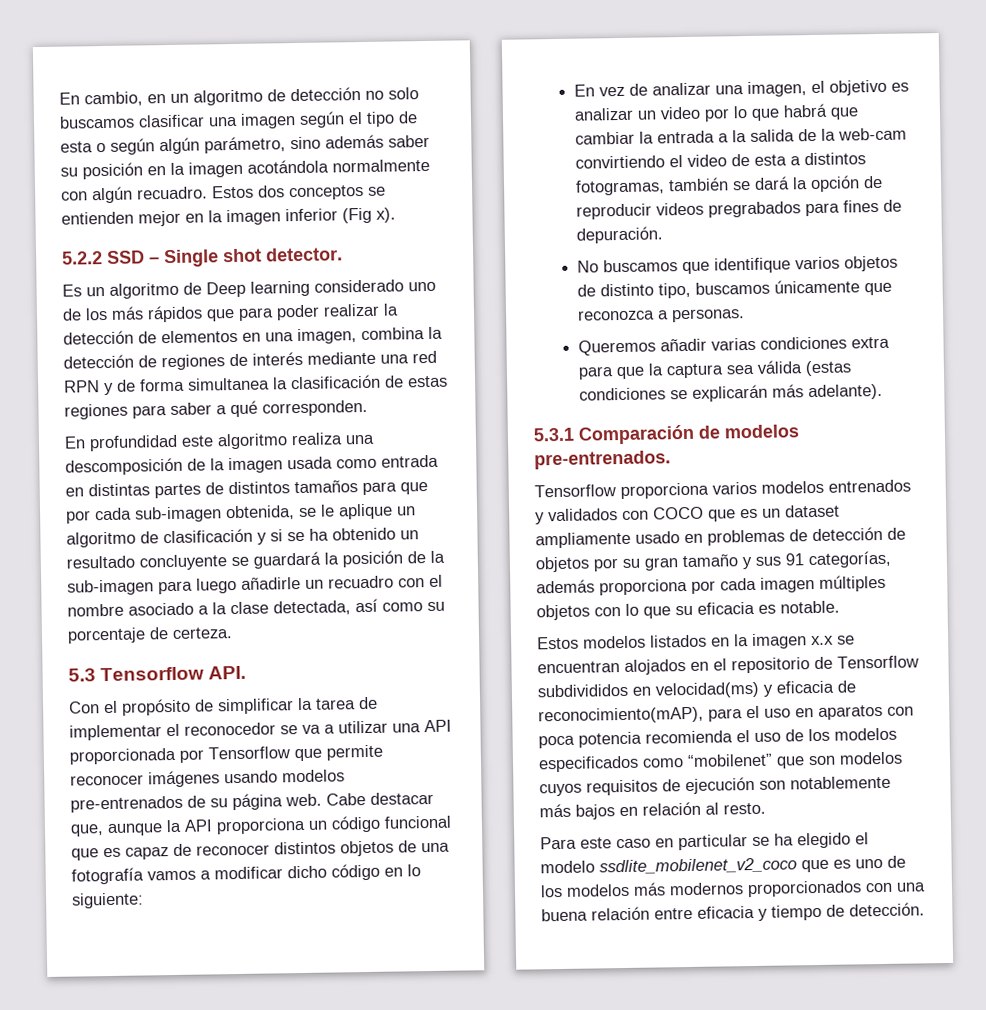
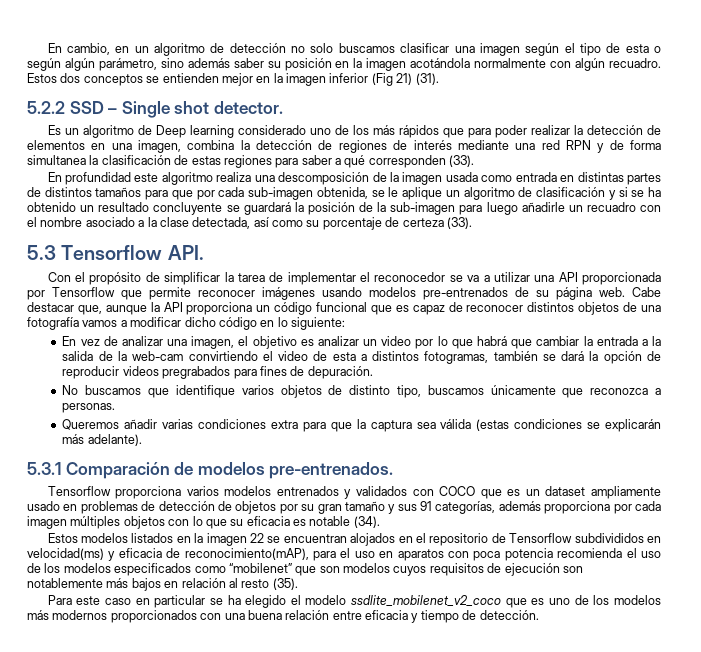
- Estos dos conceptos se entienden mejor en la imagen inferior (Fig x).
+ Estos dos conceptos se entienden mejor en la imagen inferior (Fig 21) (31).
- Es un algoritmo de Deep learning considerado uno de los más rápidos que para poder realizar la detección de elementos en una imagen, combina la detección de regiones de interés mediante una red RPN y de forma simultanea la clasificación de estas regiones para saber a qué corresponden.
+ Es un algoritmo de Deep learning considerado uno de los más rápidos que para poder realizar la detección de elementos en una imagen, combina la detección de regiones de interés mediante una red RPN y de forma simultanea la clasificación de estas regiones para saber a qué corresponden (33).
- En profundidad este algoritmo realiza una descomposición de la imagen usada como entrada en distintas partes de distintos tamaños para que por cada sub-imagen obtenida, se le aplique un algoritmo de clasificación y si se ha obtenido un resultado concluyente se guardará la posición de la sub-imagen para luego añadirle un recuadro con el nombre asociado a la clase detectada, así como su porcentaje de certeza.
+ En profundidad este algoritmo realiza una descomposición de la imagen usada como entrada en distintas partes de distintos tamaños para que por cada sub-imagen obtenida, se le aplique un algoritmo de clasificación y si se ha obtenido un resultado concluyente se guardará la posición de la sub-imagen para luego añadirle un recuadro con el nombre asociado a la clase detectada, así como su porcentaje de certeza (33).
- Tensorflow proporciona varios modelos entrenados y validados con COCO que es un dataset ampliamente usado en problemas de detección de objetos por su gran tamaño y sus 91 categorías, además proporciona por cada imagen múltiples objetos con lo que su eficacia es notable.
+ Tensorflow proporciona varios modelos entrenados y validados con COCO que es un dataset ampliamente usado en problemas de detección de objetos por su gran tamaño y sus 91 categorías, además proporciona por cada imagen múltiples objetos con lo que su eficacia es notable (34).
- Estos modelos listados en la imagen x.x se encuentran alojados en el repositorio de Tensorflow subdivididos en velocidad(ms) y eficacia de reconocimiento(mAP), para el uso en aparatos con poca potencia recomienda el uso de los modelos especificados como “mobilenet” que son modelos cuyos requisitos de ejecución son notablemente más bajos en relación al resto.
+ Estos modelos listados en la imagen 22 se encuentran alojados en el repositorio de Tensorflow subdivididos en velocidad(ms) y eficacia de reconocimiento(mAP), para el uso en aparatos con poca potencia recomienda el uso de los modelos especificados como “mobilenet” que son modelos cuyos requisitos de ejecución son notablemente más bajos en relación al resto (35).

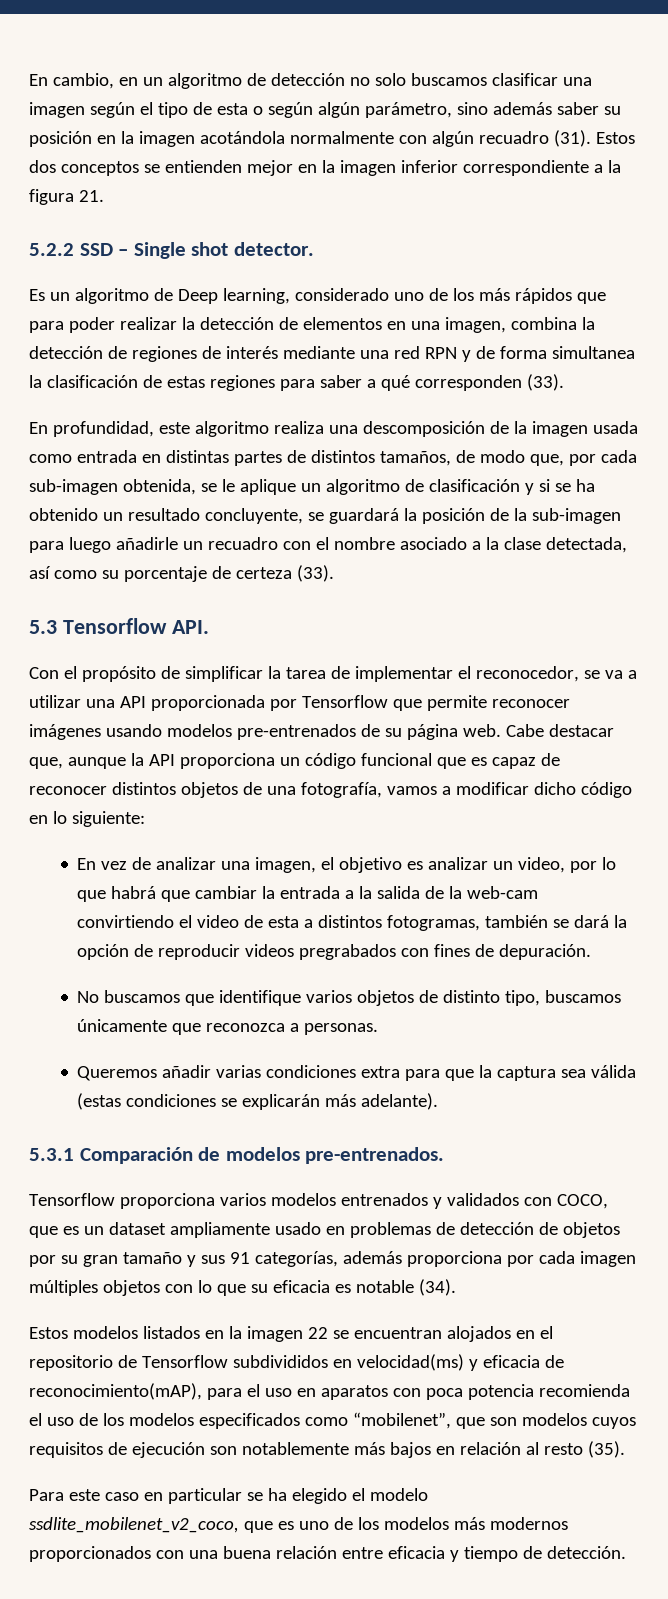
- En cambio, en un algoritmo de detección no solo buscamos clasificar una imagen según el tipo de esta o según algún parámetro, sino además saber su posición en la imagen acotándola normalmente con algún recuadro.
+ En cambio, en un algoritmo de detección no solo buscamos clasificar una imagen según el tipo de esta o según algún parámetro, sino además saber su posición en la imagen acotándola normalmente con algún recuadro (31).
- Estos dos conceptos se entienden mejor en la imagen inferior (Fig 21) (31).
+ Estos dos conceptos se entienden mejor en la imagen inferior correspondiente a la figura 21.
- Es un algoritmo de Deep learning considerado uno de los más rápidos que para poder realizar la detección de elementos en una imagen, combina la detección de regiones de interés mediante una red RPN y de forma simultanea la clasificación de estas regiones para saber a qué corresponden (33).
+ Es un algoritmo de Deep learning, considerado uno de los más rápidos que para poder realizar la detección de elementos en una imagen, combina la detección de regiones de interés mediante una red RPN y de forma simultanea la clasificación de estas regiones para saber a qué corresponden (33).
- En profundidad este algoritmo realiza una descomposición de la imagen usada como entrada en distintas partes de distintos tamaños para que por cada sub-imagen obtenida, se le aplique un algoritmo de clasificación y si se ha obtenido un resultado concluyente se guardará la posición de la sub-imagen para luego añadirle un recuadro con el nombre asociado a la clase detectada, así como su porcentaje de certeza (33).
+ En profundidad, este algoritmo realiza una descomposición de la imagen usada como entrada en distintas partes de distintos tamaños, de modo que, por cada sub-imagen obtenida, se le aplique un algoritmo de clasificación y si se ha obtenido un resultado concluyente, se guardará la posición de la sub-imagen para luego añadirle un recuadro con el nombre asociado a la clase detectada, así como su porcentaje de certeza (33).
- Con el propósito de simplificar la tarea de implementar el reconocedor se va a utilizar una API proporcionada por Tensorflow que permite reconocer imágenes usando modelos pre-entrenados de su página web.
+ Con el propósito de simplificar la tarea de implementar el reconocedor, se va a utilizar una API proporcionada por Tensorflow que permite reconocer imágenes usando modelos pre-entrenados de su página web.
- Cabe destacar que, aunque la API proporciona un código funcional que es capaz de reconocer distintos objetos de una fotografía vamos a modificar dicho código en lo siguiente:
+ Cabe destacar que, aunque la API proporciona un código funcional que es capaz de reconocer distintos objetos de una fotografía, vamos a modificar dicho código en lo siguiente:
- En vez de analizar una imagen, el objetivo es analizar un video por lo que habrá que cambiar la entrada a la salida de la web-cam convirtiendo el video de esta a distintos fotogramas, también se dará la opción de reproducir videos pregrabados para fines de depuración.
+ En vez de analizar una imagen, el objetivo es analizar un video, por lo que habrá que cambiar la entrada a la salida de la web-cam convirtiendo el video de esta a distintos fotogramas, también se dará la opción de reproducir videos pregrabados con fines de depuración.
- Tensorflow proporciona varios modelos entrenados y validados con COCO que es un dataset ampliamente usado en problemas de detección de objetos por su gran tamaño y sus 91 categorías, además proporciona por cada imagen múltiples objetos con lo que su eficacia es notable (34).
+ Tensorflow proporciona varios modelos entrenados y validados con COCO, que es un dataset ampliamente usado en problemas de detección de objetos por su gran tamaño y sus 91 categorías, además proporciona por cada imagen múltiples objetos con lo que su eficacia es notable (34).
- Estos modelos listados en la imagen 22 se encuentran alojados en el repositorio de Tensorflow subdivididos en velocidad(ms) y eficacia de reconocimiento(mAP), para el uso en aparatos con poca potencia recomienda el uso de los modelos especificados como “mobilenet” que son modelos cuyos requisitos de ejecución son notablemente más bajos en relación al resto (35).
+ Estos modelos listados en la imagen 22 se encuentran alojados en el repositorio de Tensorflow subdivididos en velocidad(ms) y eficacia de reconocimiento(mAP), para el uso en aparatos con poca potencia recomienda el uso de los modelos especificados como “mobilenet”, que son modelos cuyos requisitos de ejecución son notablemente más bajos en relación al resto (35).
- Para este caso en particular se ha elegido el modelo ssdlite_mobilenet_v2_coco que es uno de los modelos más modernos proporcionados con una buena relación entre eficacia y tiempo de detección.
+ Para este caso en particular se ha elegido el modelo ssdlite_mobilenet_v2_coco, que es uno de los modelos más modernos proporcionados con una buena relación entre eficacia y tiempo de detección.

